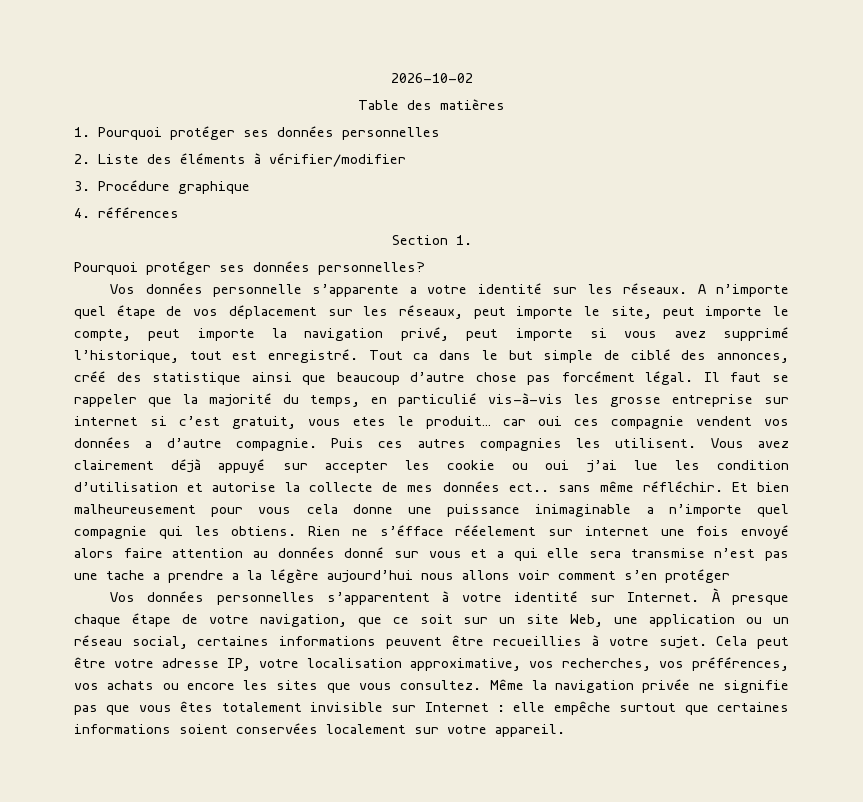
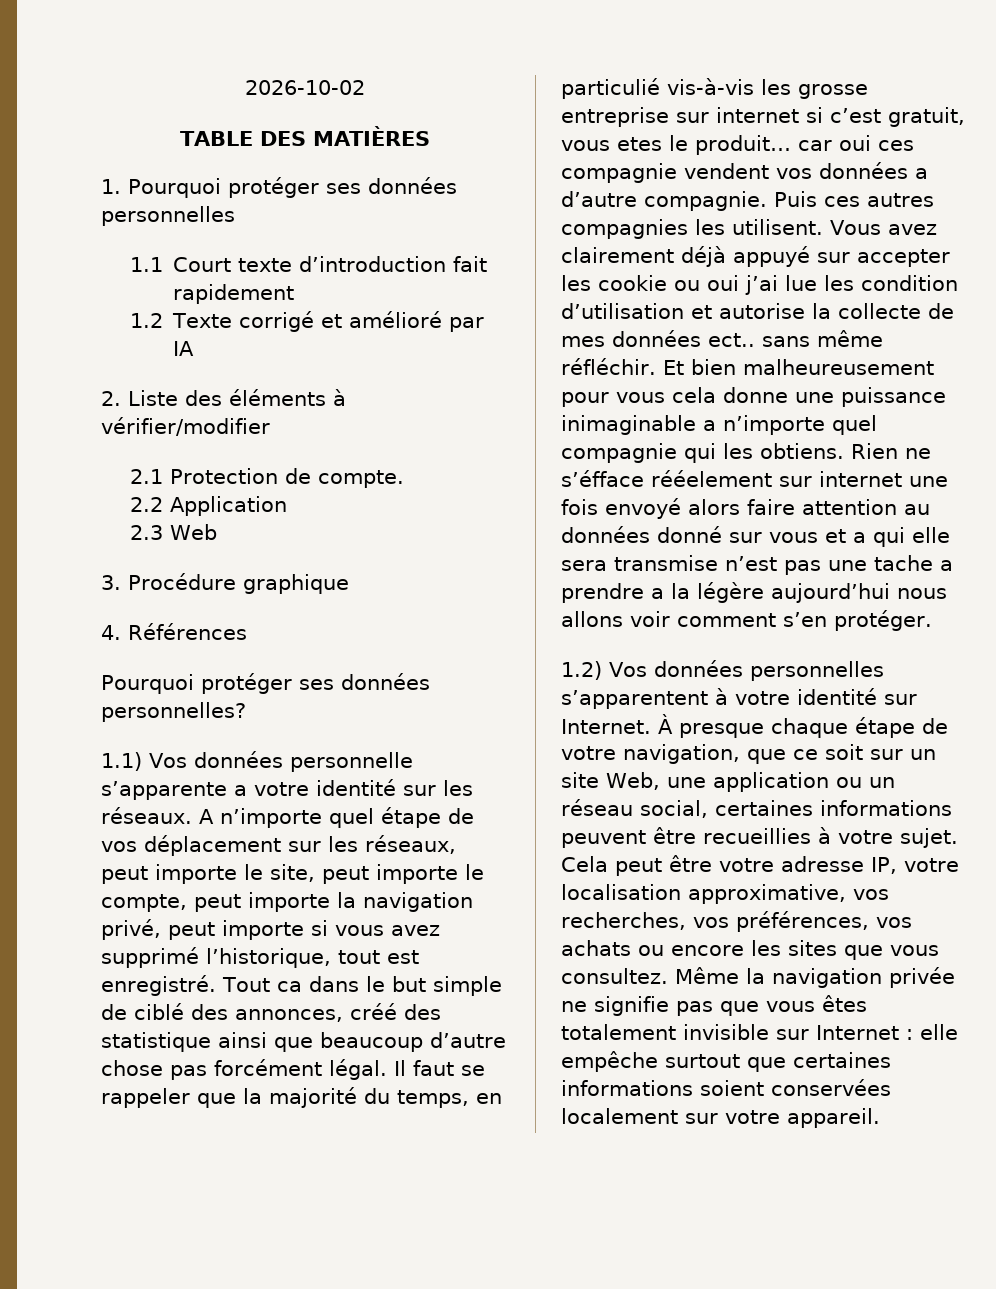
- Table des matières
+ TABLE DES MATIÈRES
+ 1.1 Court texte d’introduction fait rapidement
+ 1.2 Texte corrigé et amélioré par IA
+ 2.1 Protection de compte.
+ 2.2 Application
+ 2.3 Web
- 4. références
- Section 1.
+ 4. Références
- Vos données personnelle s’apparente a votre identité sur les réseaux.
+ 1.1) Vos données personnelle s’apparente a votre identité sur les réseaux.
- Rien ne s’éfface rééelement sur internet une fois envoyé alors faire attention au données donné sur vous et a qui elle sera transmise n’est pas une tache a prendre a la légère aujourd’hui nous allons voir comment s’en protéger
- Vos données personnelles s’apparentent à votre identité sur Internet.
+ Rien ne s’éfface rééelement sur internet une fois envoyé alors faire attention au données donné sur vous et a qui elle sera transmise n’est pas une tache a prendre a la légère aujourd’hui nous allons voir comment s’en protéger.
+ 1.2) Vos données personnelles s’apparentent à votre identité sur Internet.

